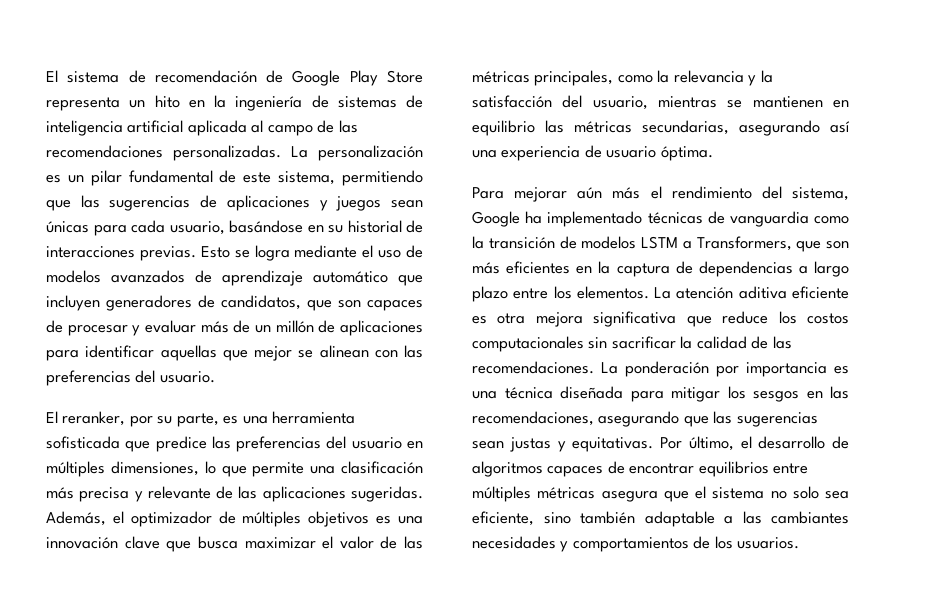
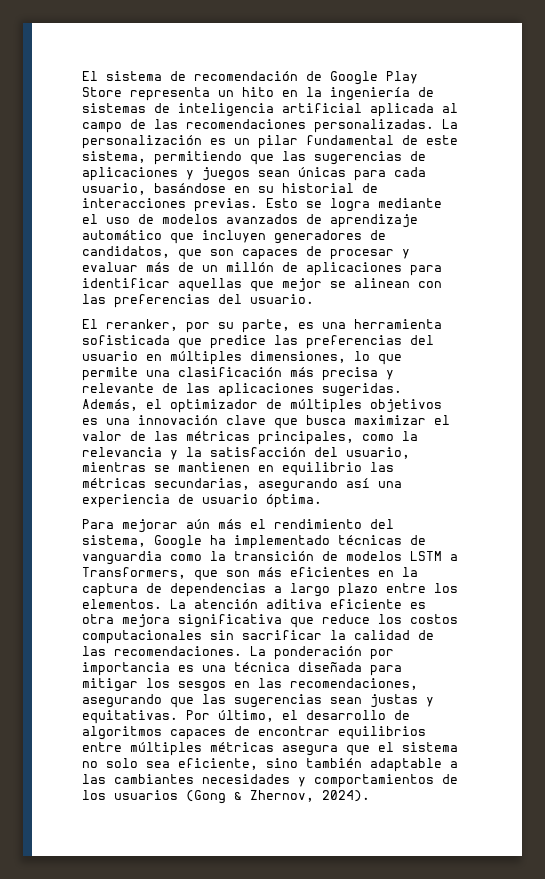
- Por último, el desarrollo de algoritmos capaces de encontrar equilibrios entre múltiples métricas asegura que el sistema no solo sea eficiente, sino también adaptable a las cambiantes necesidades y comportamientos de los usuarios.
+ Por último, el desarrollo de algoritmos capaces de encontrar equilibrios entre múltiples métricas asegura que el sistema no solo sea eficiente, sino también adaptable a las cambiantes necesidades y comportamientos de los usuarios (Gong & Zhernov, 2024).

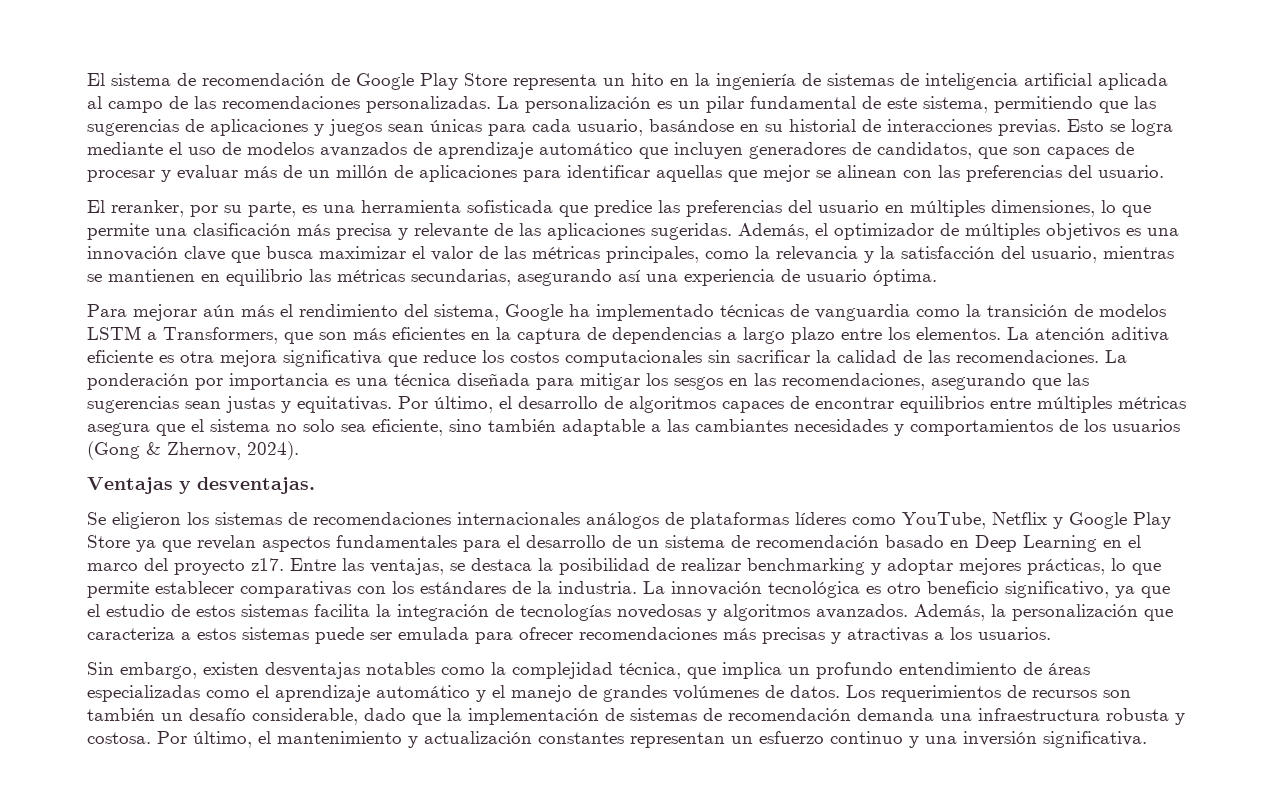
+ Ventajas y desventajas.
+ Se eligieron los sistemas de recomendaciones internacionales análogos de plataformas líderes como YouTube, Netflix y Google Play Store ya que revelan aspectos fundamentales para el desarrollo de un sistema de recomendación basado en Deep Learning en el marco del proyecto z17. Entre las ventajas, se destaca la posibilidad de realizar benchmarking y adoptar mejores prácticas, lo que permite establecer comparativas con los estándares de la industria. La innovación tecnológica es otro beneficio significativo, ya que el estudio de estos sistemas facilita la integración de tecnologías novedosas y algoritmos avanzados. Además, la personalización que caracteriza a estos sistemas puede ser emulada para ofrecer recomendaciones más precisas y atractivas a los usuarios.
+ Sin embargo, existen desventajas notables como la complejidad técnica, que implica un profundo entendimiento de áreas especializadas como el aprendizaje automático y el manejo de grandes volúmenes de datos. Los requerimientos de recursos son también un desafío considerable, dado que la implementación de sistemas de recomendación demanda una infraestructura robusta y costosa. Por último, el mantenimiento y actualización constantes representan un esfuerzo continuo y una inversión significativa.

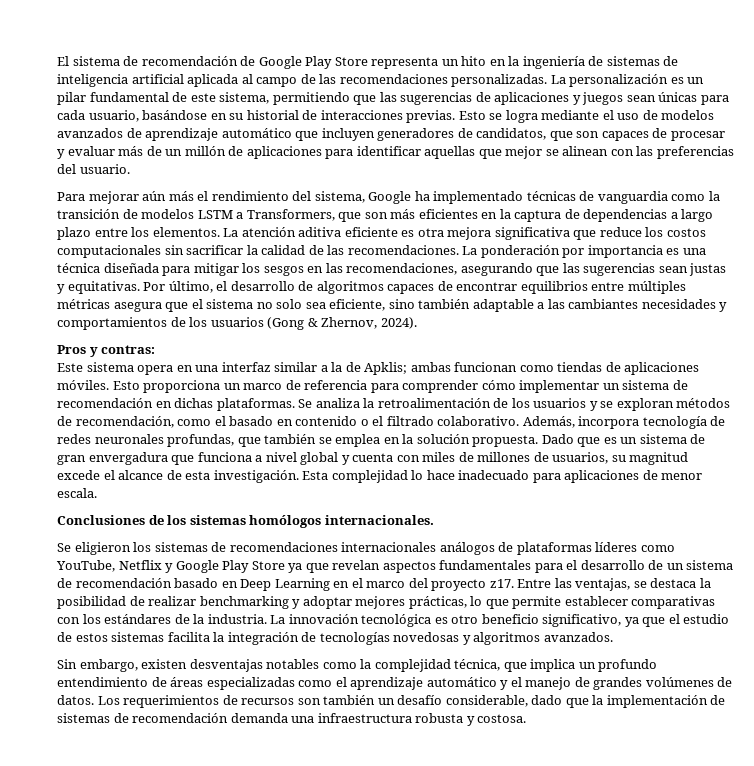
- El reranker, por su parte, es una herramienta sofisticada que predice las preferencias del usuario en múltiples dimensiones, lo que permite una clasificación más precisa y relevante de las aplicaciones sugeridas. Además, el optimizador de múltiples objetivos es una innovación clave que busca maximizar el valor de las métricas principales, como la relevancia y la satisfacción del usuario, mientras se mantienen en equilibrio las métricas secundarias, asegurando así una experiencia de usuario óptima.
- Ventajas y desventajas.
+ Pros y contras:
+ Este sistema opera en una interfaz similar a la de Apklis; ambas funcionan como tiendas de aplicaciones móviles. Esto proporciona un marco de referencia para comprender cómo implementar un sistema de recomendación en dichas plataformas. Se analiza la retroalimentación de los usuarios y se exploran métodos de recomendación, como el basado en contenido o el filtrado colaborativo. Además, incorpora tecnología de redes neuronales profundas, que también se emplea en la solución propuesta. Dado que es un sistema de gran envergadura que funciona a nivel global y cuenta con miles de millones de usuarios, su magnitud excede el alcance de esta investigación. Esta complejidad lo hace inadecuado para aplicaciones de menor escala.
+ Conclusiones de los sistemas homólogos internacionales.
- Además, la personalización que caracteriza a estos sistemas puede ser emulada para ofrecer recomendaciones más precisas y atractivas a los usuarios.
- Por último, el mantenimiento y actualización constantes representan un esfuerzo continuo y una inversión significativa.

